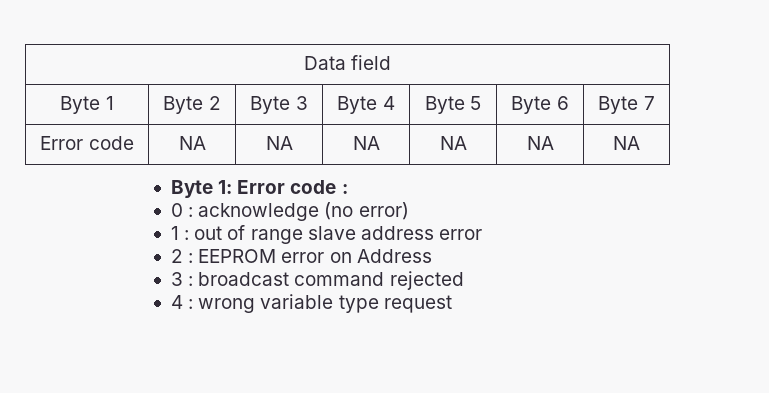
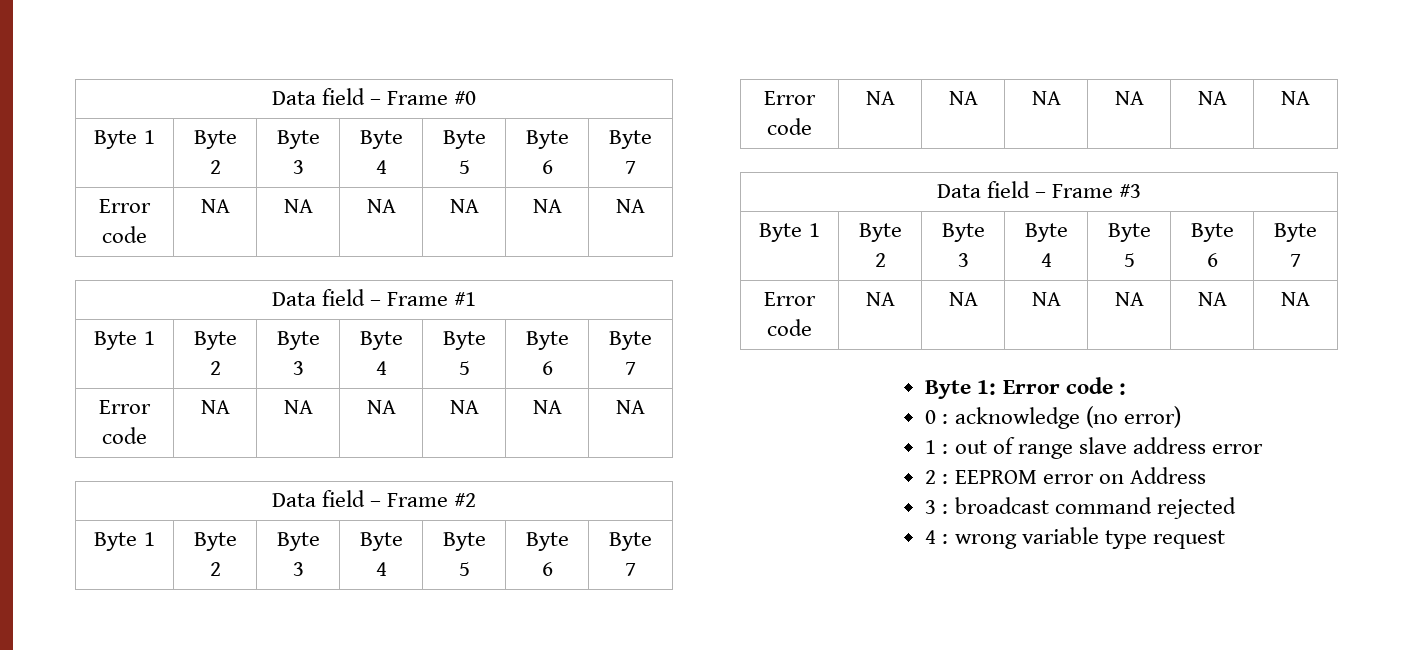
- Data field
+ Data field – Frame #0
+ Byte 1 | Byte 2 | Byte 3 | Byte 4 | Byte 5 | Byte 6 | Byte 7
+ Error code | NA | NA | NA | NA | NA | NA
+ Data field – Frame #1
+ Byte 1 | Byte 2 | Byte 3 | Byte 4 | Byte 5 | Byte 6 | Byte 7
+ Error code | NA | NA | NA | NA | NA | NA
+ Data field – Frame #2
+ Byte 1 | Byte 2 | Byte 3 | Byte 4 | Byte 5 | Byte 6 | Byte 7
+ Error code | NA | NA | NA | NA | NA | NA
+ Data field – Frame #3

